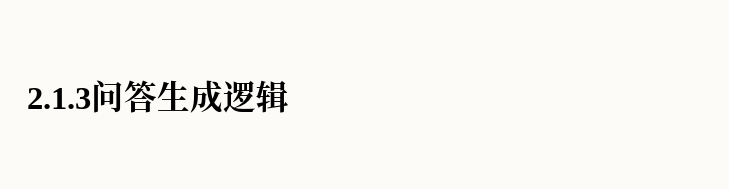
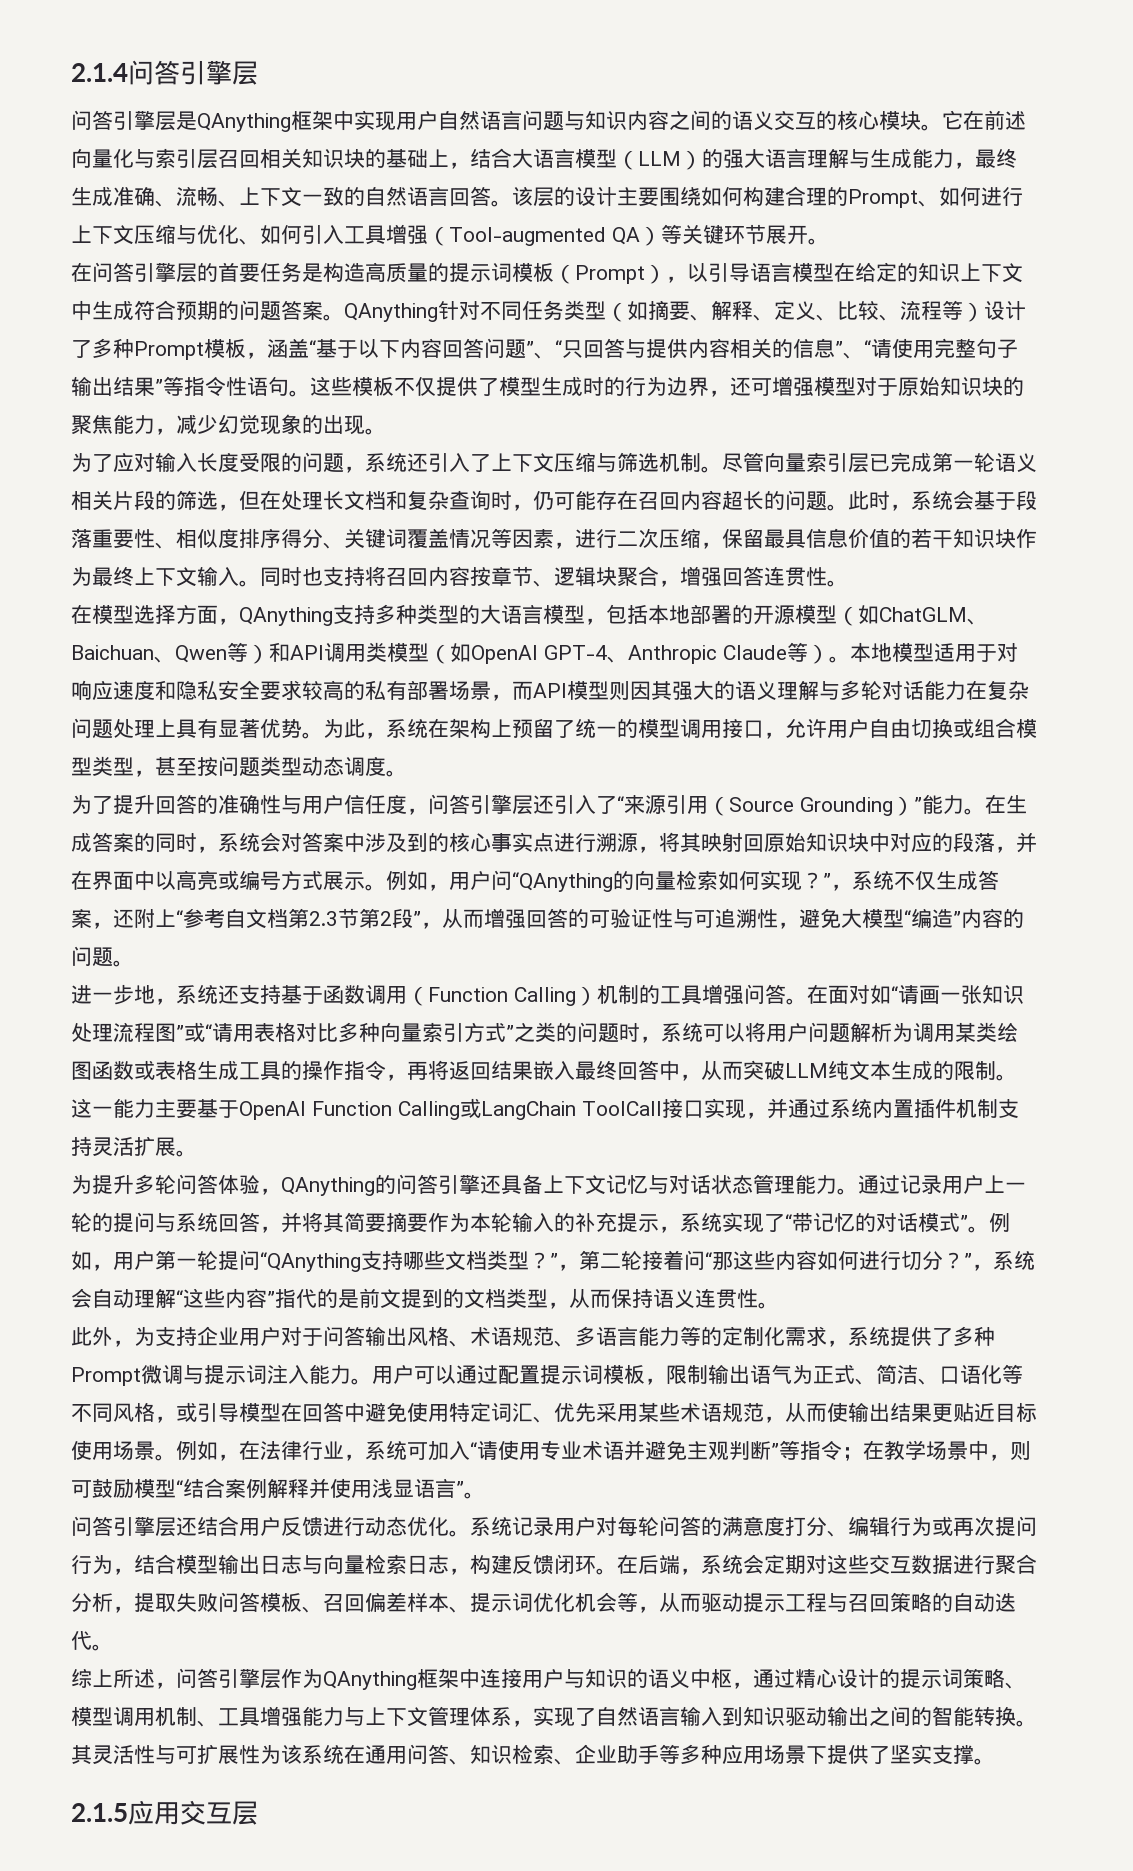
- 2.1.3问答生成逻辑
+ 2.1.4问答引擎层
+ 问答引擎层是QAnything框架中实现用户自然语言问题与知识内容之间的语义交互的核心模块。它在前述向量化与索引层召回相关知识块的基础上，结合大语言模型（LLM）的强大语言理解与生成能力，最终生成准确、流畅、上下文一致的自然语言回答。该层的设计主要围绕如何构建合理的Prompt、如何进行上下文压缩与优化、如何引入工具增强（Tool-augmented QA）等关键环节展开。
+ 在问答引擎层的首要任务是构造高质量的提示词模板（Prompt），以引导语言模型在给定的知识上下文中生成符合预期的问题答案。QAnything针对不同任务类型（如摘要、解释、定义、比较、流程等）设计了多种Prompt模板，涵盖“基于以下内容回答问题”、“只回答与提供内容相关的信息”、“请使用完整句子输出结果”等指令性语句。这些模板不仅提供了模型生成时的行为边界，还可增强模型对于原始知识块的聚焦能力，减少幻觉现象的出现。
+ 为了应对输入长度受限的问题，系统还引入了上下文压缩与筛选机制。尽管向量索引层已完成第一轮语义相关片段的筛选，但在处理长文档和复杂查询时，仍可能存在召回内容超长的问题。此时，系统会基于段落重要性、相似度排序得分、关键词覆盖情况等因素，进行二次压缩，保留最具信息价值的若干知识块作为最终上下文输入。同时也支持将召回内容按章节、逻辑块聚合，增强回答连贯性。
+ 在模型选择方面，QAnything支持多种类型的大语言模型，包括本地部署的开源模型（如ChatGLM、Baichuan、Qwen等）和API调用类模型（如OpenAI GPT-4、Anthropic Claude等）。本地模型适用于对响应速度和隐私安全要求较高的私有部署场景，而API模型则因其强大的语义理解与多轮对话能力在复杂问题处理上具有显著优势。为此，系统在架构上预留了统一的模型调用接口，允许用户自由切换或组合模型类型，甚至按问题类型动态调度。
+ 为了提升回答的准确性与用户信任度，问答引擎层还引入了“来源引用（Source Grounding）”能力。在生成答案的同时，系统会对答案中涉及到的核心事实点进行溯源，将其映射回原始知识块中对应的段落，并在界面中以高亮或编号方式展示。例如，用户问“QAnything的向量检索如何实现？”，系统不仅生成答案，还附上“参考自文档第2.3节第2段”，从而增强回答的可验证性与可追溯性，避免大模型“编造”内容的问题。
+ 进一步地，系统还支持基于函数调用（Function Calling）机制的工具增强问答。在面对如“请画一张知识处理流程图”或“请用表格对比多种向量索引方式”之类的问题时，系统可以将用户问题解析为调用某类绘图函数或表格生成工具的操作指令，再将返回结果嵌入最终回答中，从而突破LLM纯文本生成的限制。这一能力主要基于OpenAI Function Calling或LangChain ToolCall接口实现，并通过系统内置插件机制支持灵活扩展。
+ 为提升多轮问答体验，QAnything的问答引擎还具备上下文记忆与对话状态管理能力。通过记录用户上一轮的提问与系统回答，并将其简要摘要作为本轮输入的补充提示，系统实现了“带记忆的对话模式”。例如，用户第一轮提问“QAnything支持哪些文档类型？”，第二轮接着问“那这些内容如何进行切分？”，系统会自动理解“这些内容”指代的是前文提到的文档类型，从而保持语义连贯性。
+ 此外，为支持企业用户对于问答输出风格、术语规范、多语言能力等的定制化需求，系统提供了多种Prompt微调与提示词注入能力。用户可以通过配置提示词模板，限制输出语气为正式、简洁、口语化等不同风格，或引导模型在回答中避免使用特定词汇、优先采用某些术语规范，从而使输出结果更贴近目标使用场景。例如，在法律行业，系统可加入“请使用专业术语并避免主观判断”等指令；在教学场景中，则可鼓励模型“结合案例解释并使用浅显语言”。
+ 问答引擎层还结合用户反馈进行动态优化。系统记录用户对每轮问答的满意度打分、编辑行为或再次提问行为，结合模型输出日志与向量检索日志，构建反馈闭环。在后端，系统会定期对这些交互数据进行聚合分析，提取失败问答模板、召回偏差样本、提示词优化机会等，从而驱动提示工程与召回策略的自动迭代。
+ 综上所述，问答引擎层作为QAnything框架中连接用户与知识的语义中枢，通过精心设计的提示词策略、模型调用机制、工具增强能力与上下文管理体系，实现了自然语言输入到知识驱动输出之间的智能转换。其灵活性与可扩展性为该系统在通用问答、知识检索、企业助手等多种应用场景下提供了坚实支撑。
+ 2.1.5应用交互层

